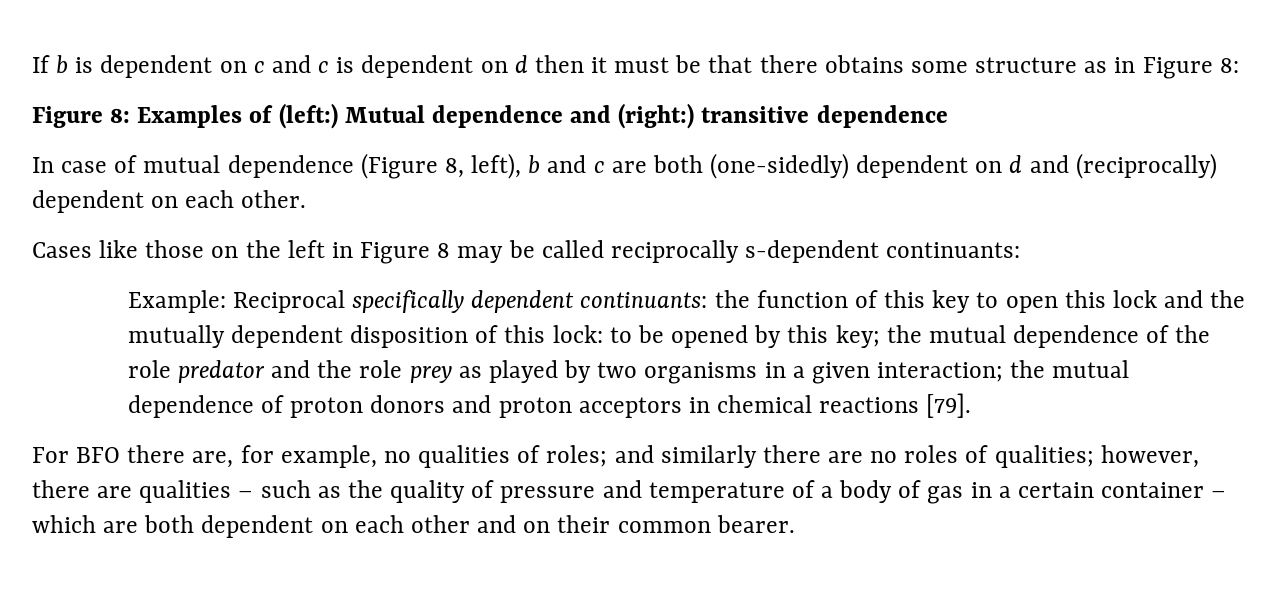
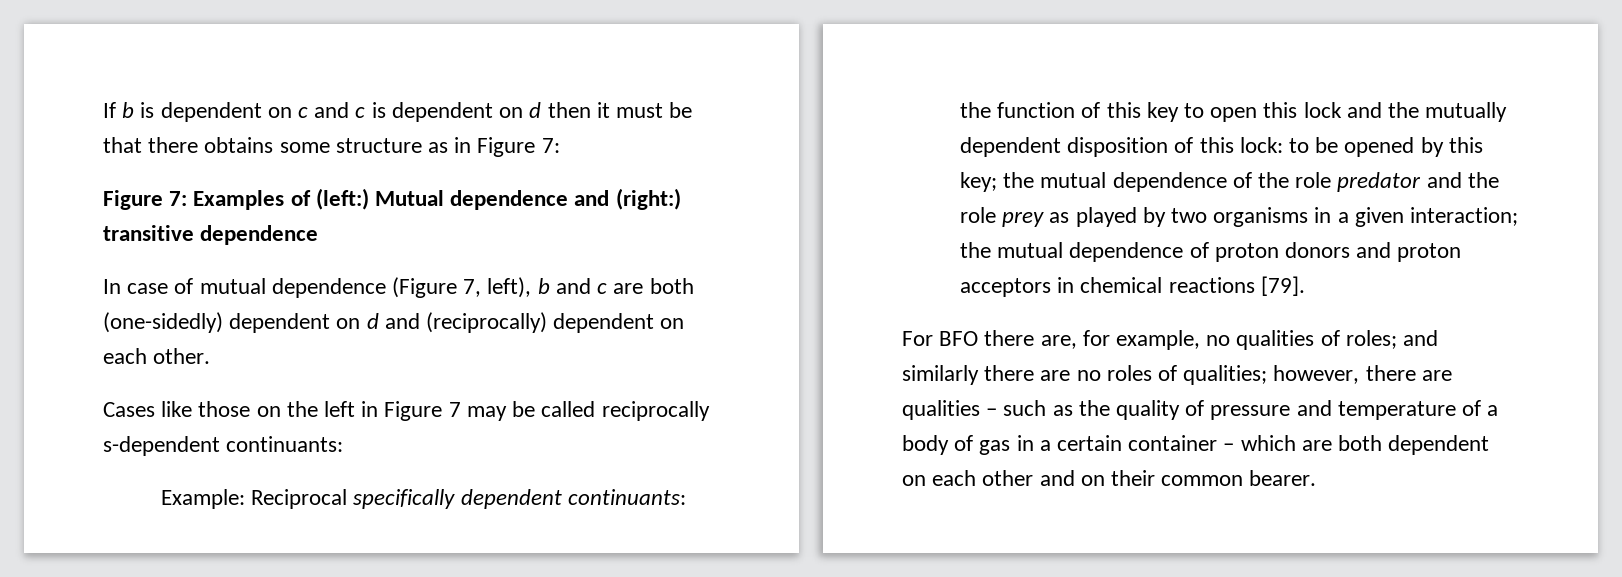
- If b is dependent on c and c is dependent on d then it must be that there obtains some structure as in Figure 8:
- Figure 8: Examples of (left:) Mutual dependence and (right:) transitive dependence
+ If b is dependent on c and c is dependent on d then it must be that there obtains some structure as in Figure 7:
+ Figure 7: Examples of (left:) Mutual dependence and (right:) transitive dependence
- In case of mutual dependence (Figure 8, left), b and c are both (one-sidedly) dependent on d and (reciprocally) dependent on each other.
+ In case of mutual dependence (Figure 7, left), b and c are both (one-sidedly) dependent on d and (reciprocally) dependent on each other.
- Cases like those on the left in Figure 8 may be called reciprocally s-dependent continuants:
+ Cases like those on the left in Figure 7 may be called reciprocally s-dependent continuants:

